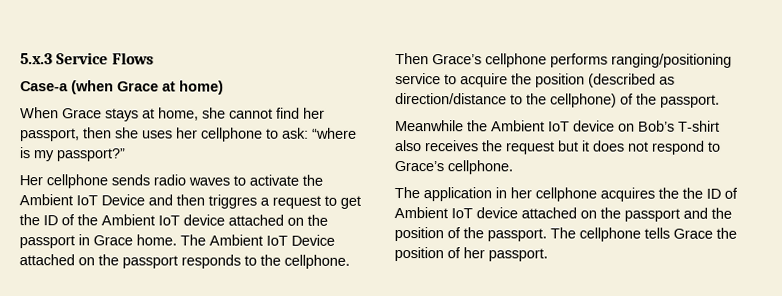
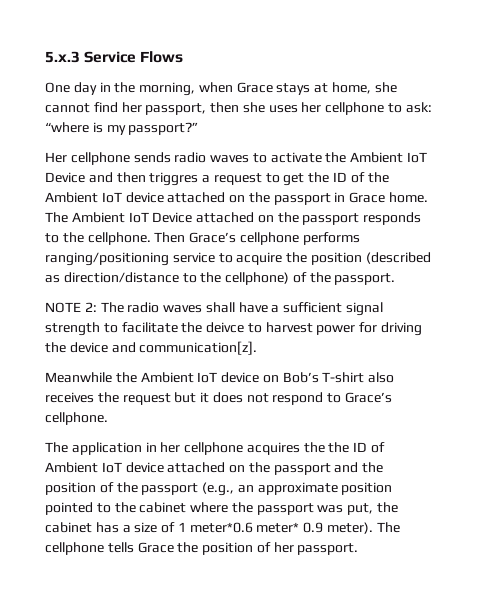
- Case-a (when Grace at home)
- When Grace stays at home, she cannot find her passport, then she uses her cellphone to ask: “where is my passport?”
+ One day in the morning, when Grace stays at home, she cannot find her passport, then she uses her cellphone to ask: “where is my passport?”
+ NOTE 2: The radio waves shall have a sufficient signal strength to facilitate the deivce to harvest power for driving the device and communication[z].
- The application in her cellphone acquires the the ID of Ambient IoT device attached on the passport and the position of the passport.
+ The application in her cellphone acquires the the ID of Ambient IoT device attached on the passport and the position of the passport (e.g., an approximate position pointed to the cabinet where the passport was put, the cabinet has a size of 1 meter*0.6 meter* 0.9 meter).

